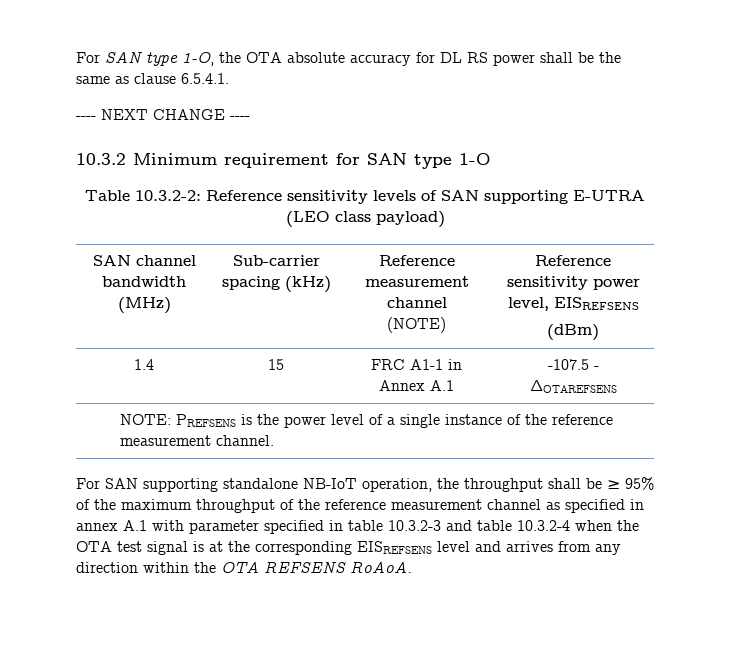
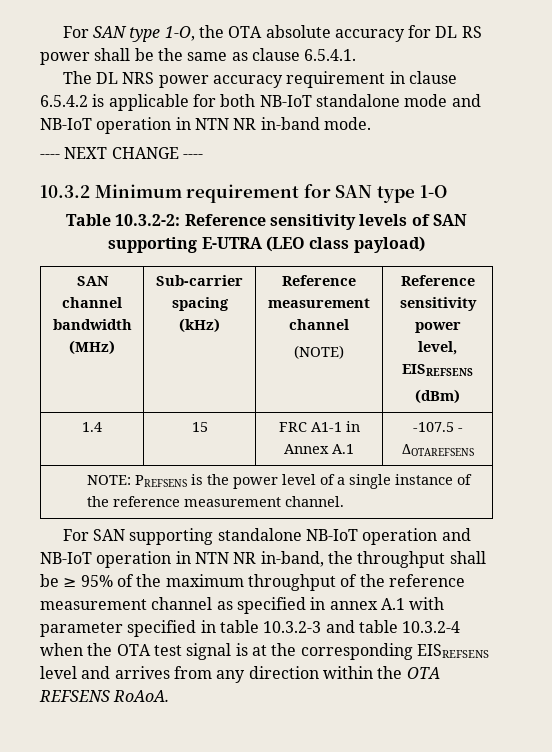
+ The DL NRS power accuracy requirement in clause 6.5.4.2 is applicable for both NB-IoT standalone mode and NB-IoT operation in NTN NR in-band mode.
- For SAN supporting standalone NB-IoT operation, the throughput shall be ≥ 95% of the maximum throughput of the reference measurement channel as specified in annex A.1 with parameter specified in table 10.3.2-3 and table 10.3.2-4 when the OTA test signal is at the corresponding EISREFSENS level and arrives from any direction within the OTA REFSENS RoAoA.
+ For SAN supporting standalone NB-IoT operation and NB-IoT operation in NTN NR in-band, the throughput shall be ≥ 95% of the maximum throughput of the reference measurement channel as specified in annex A.1 with parameter specified in table 10.3.2-3 and table 10.3.2-4 when the OTA test signal is at the corresponding EISREFSENS level and arrives from any direction within the OTA REFSENS RoAoA.

